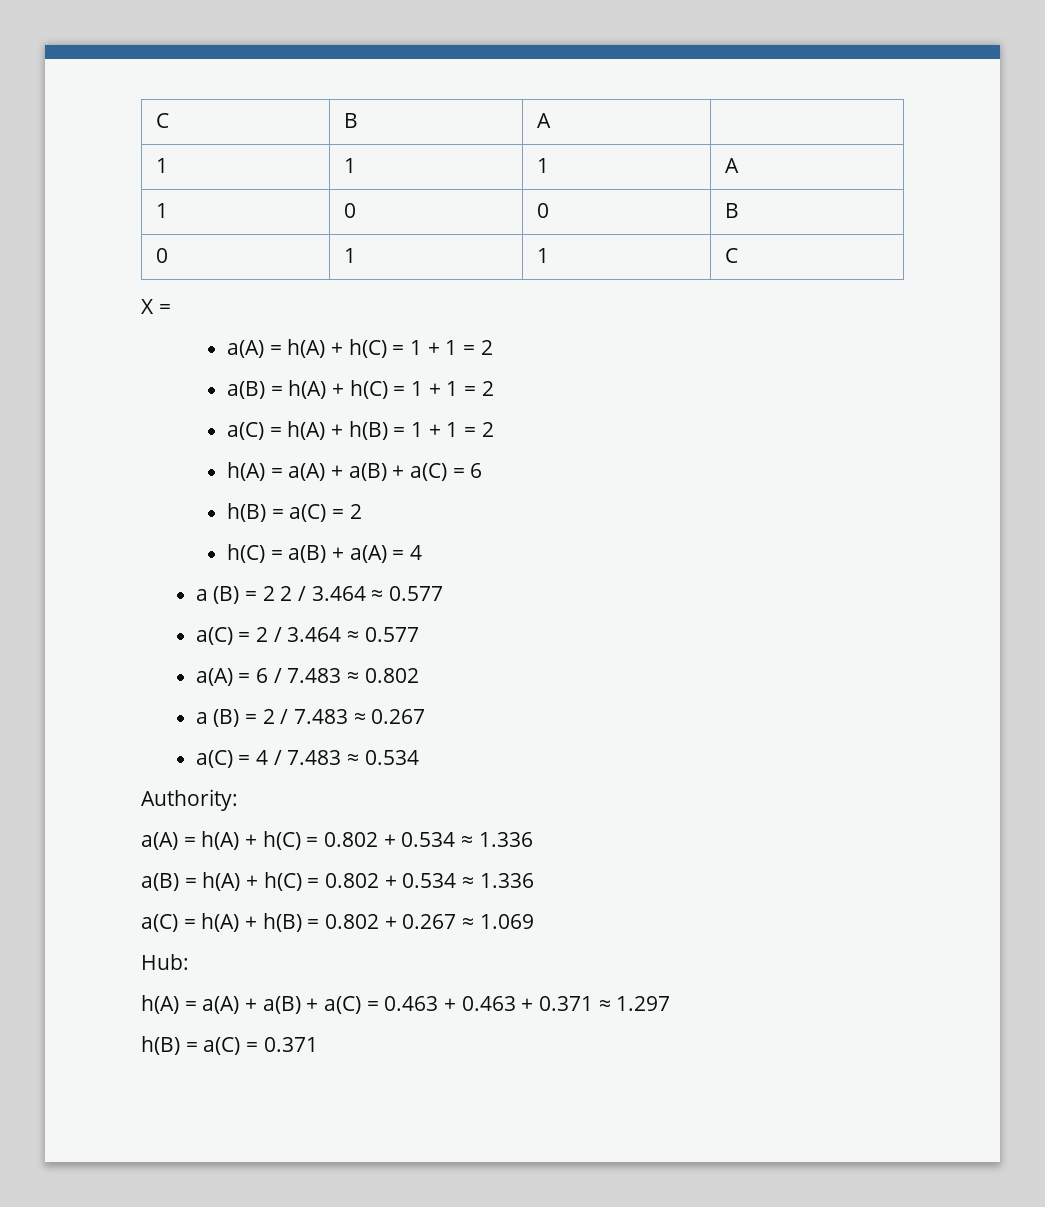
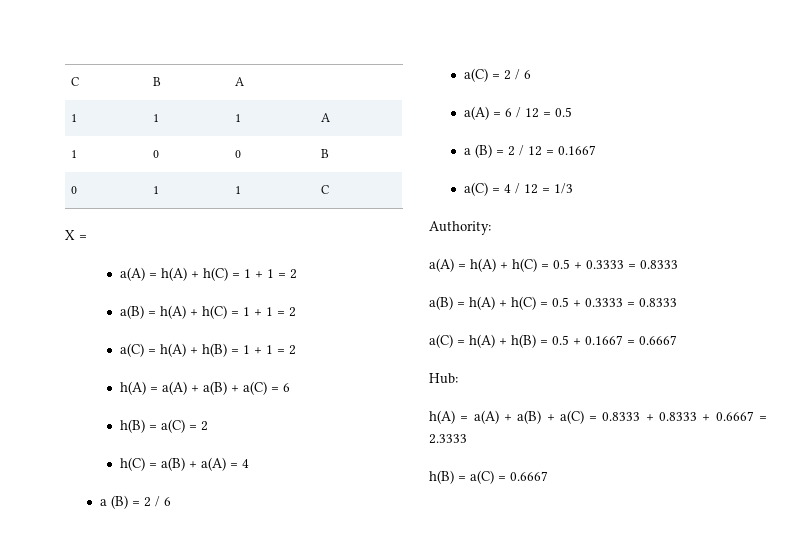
- a (B) = 2 2 / 3.464 ≈ 0.577
+ a (B) = 2 / 6
- a(C) = 2 / 3.464 ≈ 0.577
+ a(C) = 2 / 6
- a(A) = 6 / 7.483 ≈ 0.802
- a (B) = 2 / 7.483 ≈ 0.267
+ a(A) = 6 / 12 = 0.5
+ a (B) = 2 / 12 = 0.1667
- a(C) = 4 / 7.483 ≈ 0.534
+ a(C) = 4 / 12 = 1/3
- a(A) = h(A) + h(C) = 0.802 + 0.534 ≈ 1.336
- a(B) = h(A) + h(C) = 0.802 + 0.534 ≈ 1.336
- a(C) = h(A) + h(B) = 0.802 + 0.267 ≈ 1.069
+ a(A) = h(A) + h(C) = 0.5 + 0.3333 = 0.8333
+ a(B) = h(A) + h(C) = 0.5 + 0.3333 = 0.8333
+ a(C) = h(A) + h(B) = 0.5 + 0.1667 = 0.6667
- h(A) = a(A) + a(B) + a(C) = 0.463 + 0.463 + 0.371 ≈ 1.297
- h(B) = a(C) = 0.371
+ h(A) = a(A) + a(B) + a(C) = 0.8333 + 0.8333 + 0.6667 = 2.3333
+ h(B) = a(C) = 0.6667

